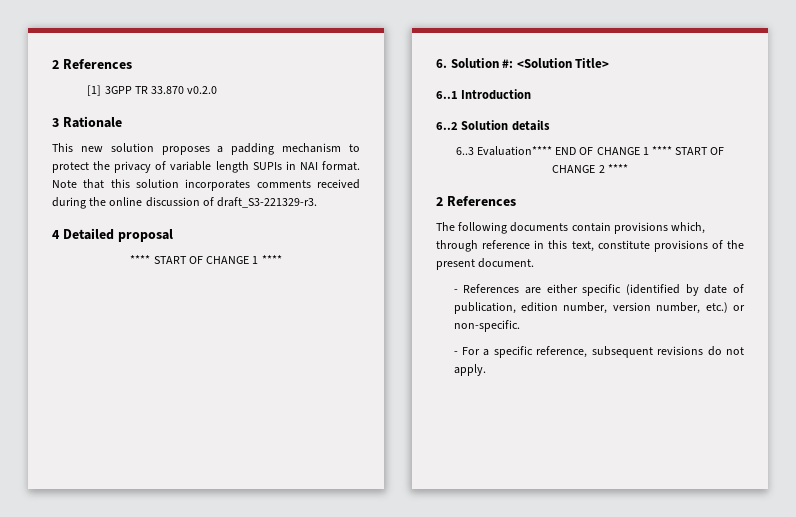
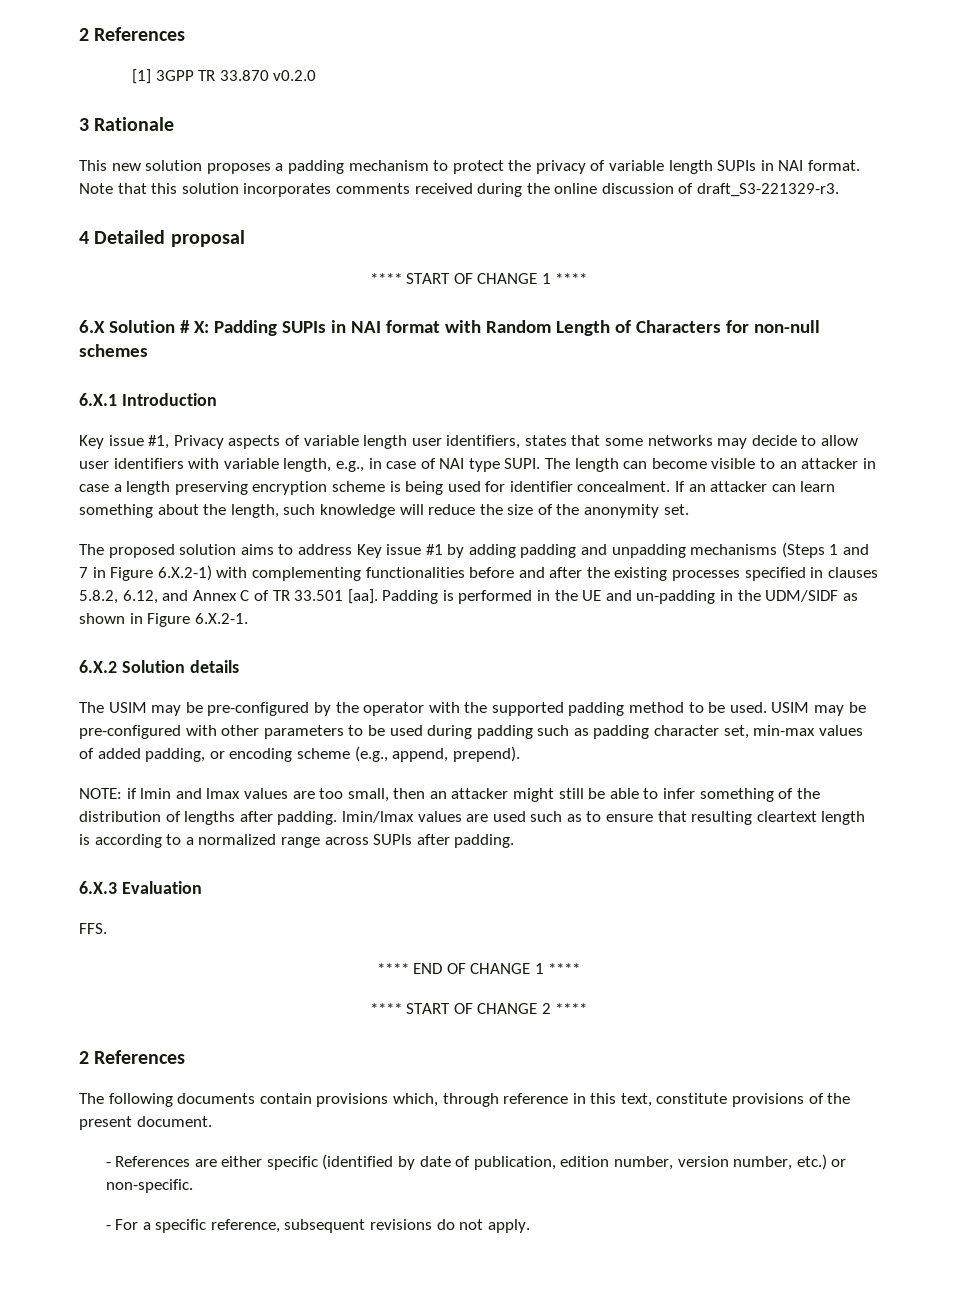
- 6. Solution #: <Solution Title>
- 6..1 Introduction
- 6..2 Solution details
- 6..3 Evaluation**** END OF CHANGE 1 **** START OF CHANGE 2 ****
+ 6.X Solution # X: Padding SUPIs in NAI format with Random Length of Characters for non-null schemes
+ 6.X.1 Introduction
+ Key issue #1, Privacy aspects of variable length user identifiers, states that some networks may decide to allow user identifiers with variable length, e.g., in case of NAI type SUPI. The length can become visible to an attacker in case a length preserving encryption scheme is being used for identifier concealment. If an attacker can learn something about the length, such knowledge will reduce the size of the anonymity set.
+ The proposed solution aims to address Key issue #1 by adding padding and unpadding mechanisms (Steps 1 and 7 in Figure 6.X.2-1) with complementing functionalities before and after the existing processes specified in clauses 5.8.2, 6.12, and Annex C of TR 33.501 [aa]. Padding is performed in the UE and un-padding in the UDM/SIDF as shown in Figure 6.X.2-1.
+ 6.X.2 Solution details
+ The USIM may be pre-configured by the operator with the supported padding method to be used. USIM may be pre-configured with other parameters to be used during padding such as padding character set, min-max values of added padding, or encoding scheme (e.g., append, prepend).
+ NOTE: if lmin and lmax values are too small, then an attacker might still be able to infer something of the distribution of lengths after padding. lmin/lmax values are used such as to ensure that resulting cleartext length is according to a normalized range across SUPIs after padding.
+ 6.X.3 Evaluation
+ FFS.
+ **** END OF CHANGE 1 ****
+ **** START OF CHANGE 2 ****

